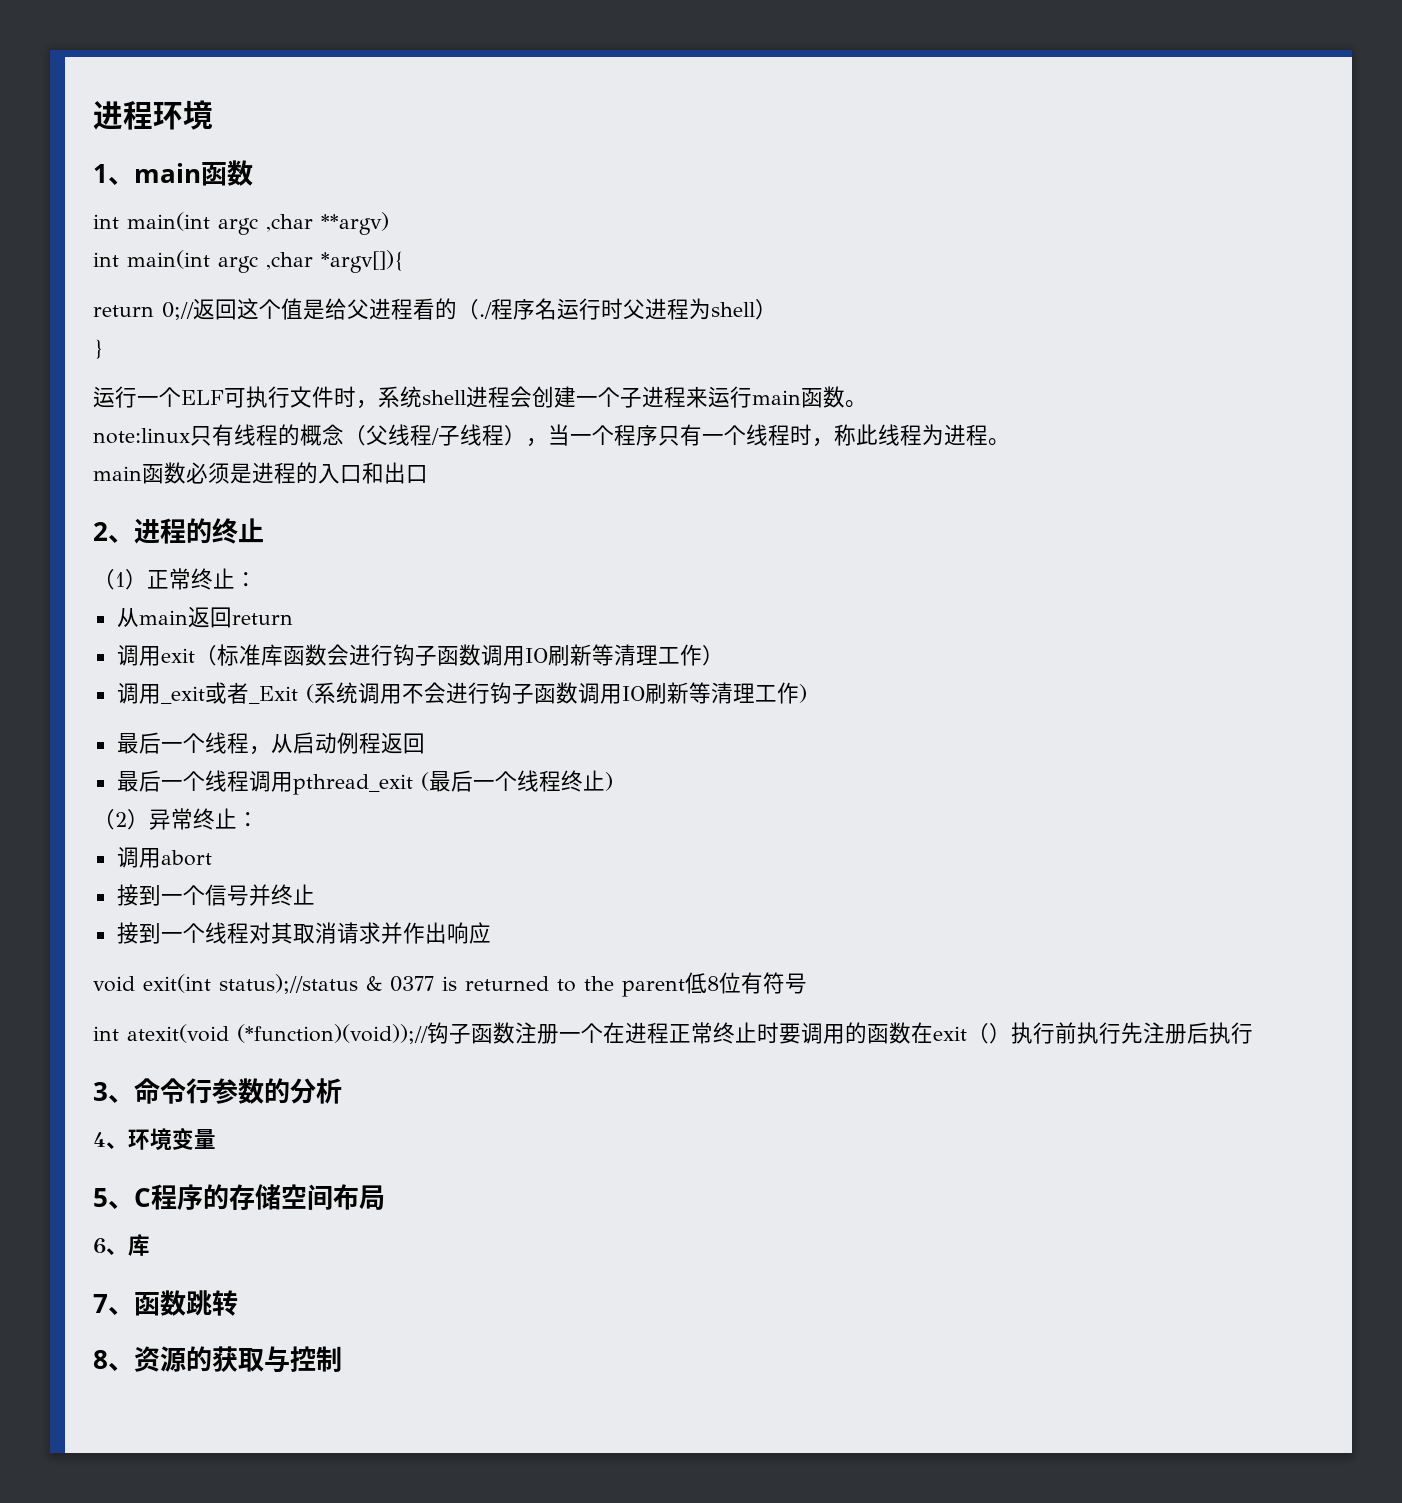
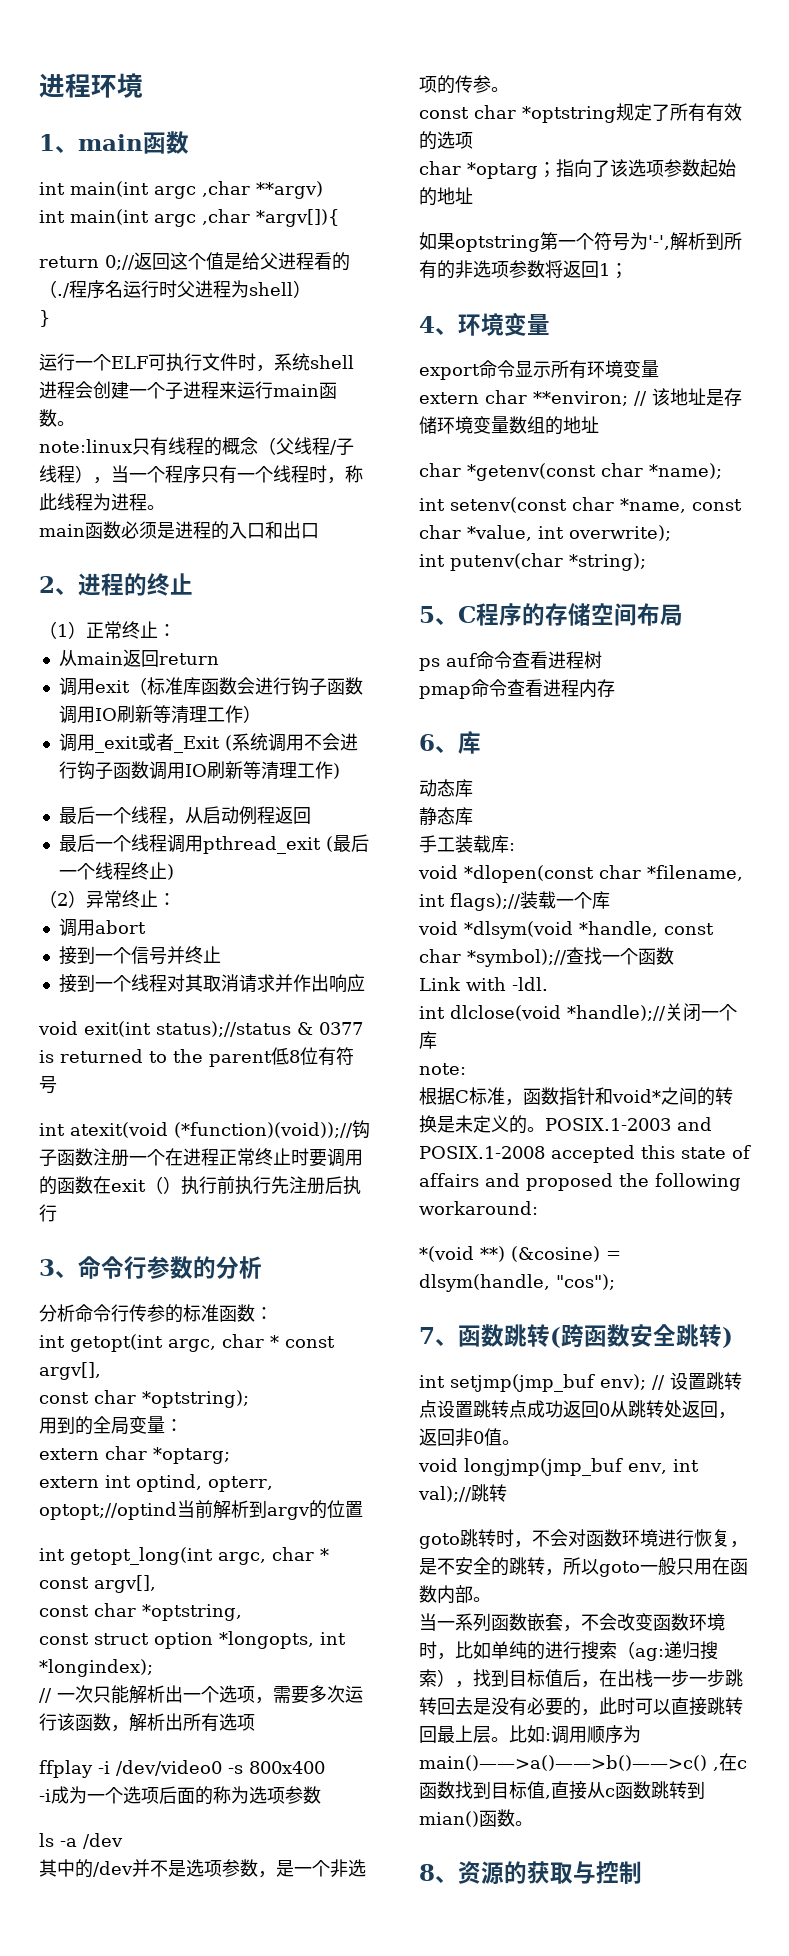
+ 分析命令行传参的标准函数：
+ int getopt(int argc, char * const argv[],
+ const char *optstring);
+ 用到的全局变量：
+ extern char *optarg;
+ extern int optind, opterr, optopt;//optind当前解析到argv的位置
+ int getopt_long(int argc, char * const argv[],
+ const char *optstring,
+ const struct option *longopts, int *longindex);
+ // 一次只能解析出一个选项，需要多次运行该函数，解析出所有选项
+ ffplay -i /dev/video0 -s 800x400
+ -i成为一个选项后面的称为选项参数
+ ls -a /dev
+ 其中的/dev并不是选项参数，是一个非选项的传参。
+ const char *optstring规定了所有有效的选项
+ char *optarg；指向了该选项参数起始的地址
+ 如果optstring第一个符号为'-',解析到所有的非选项参数将返回1；
  4、环境变量
+ export命令显示所有环境变量
+ extern char **environ; // 该地址是存储环境变量数组的地址
+ char *getenv(const char *name);
+ int setenv(const char *name, const char *value, int overwrite);
+ int putenv(char *string);
+ ps auf命令查看进程树
+ pmap命令查看进程内存
  6、库
- 7、函数跳转
+ 动态库
+ 静态库
+ 手工装载库:
+ void *dlopen(const char *filename, int flags);//装载一个库
+ void *dlsym(void *handle, const char *symbol);//查找一个函数
+ Link with -ldl.
+ int dlclose(void *handle);//关闭一个库
+ note:
+ 根据C标准，函数指针和void*之间的转换是未定义的。POSIX.1-2003 and POSIX.1-2008 accepted this state of affairs and proposed the following workaround:
+ *(void **) (&cosine) = dlsym(handle, "cos");
+ 7、函数跳转(跨函数安全跳转)
+ int setjmp(jmp_buf env); // 设置跳转点设置跳转点成功返回0从跳转处返回，返回非0值。
+ void longjmp(jmp_buf env, int val);//跳转
+ goto跳转时，不会对函数环境进行恢复，是不安全的跳转，所以goto一般只用在函数内部。
+ 当一系列函数嵌套，不会改变函数环境时，比如单纯的进行搜索（ag:递归搜索），找到目标值后，在出栈一步一步跳转回去是没有必要的，此时可以直接跳转回最上层。比如:调用顺序为main()——>a()——>b()——>c() ,在c函数找到目标值,直接从c函数跳转到mian()函数。

